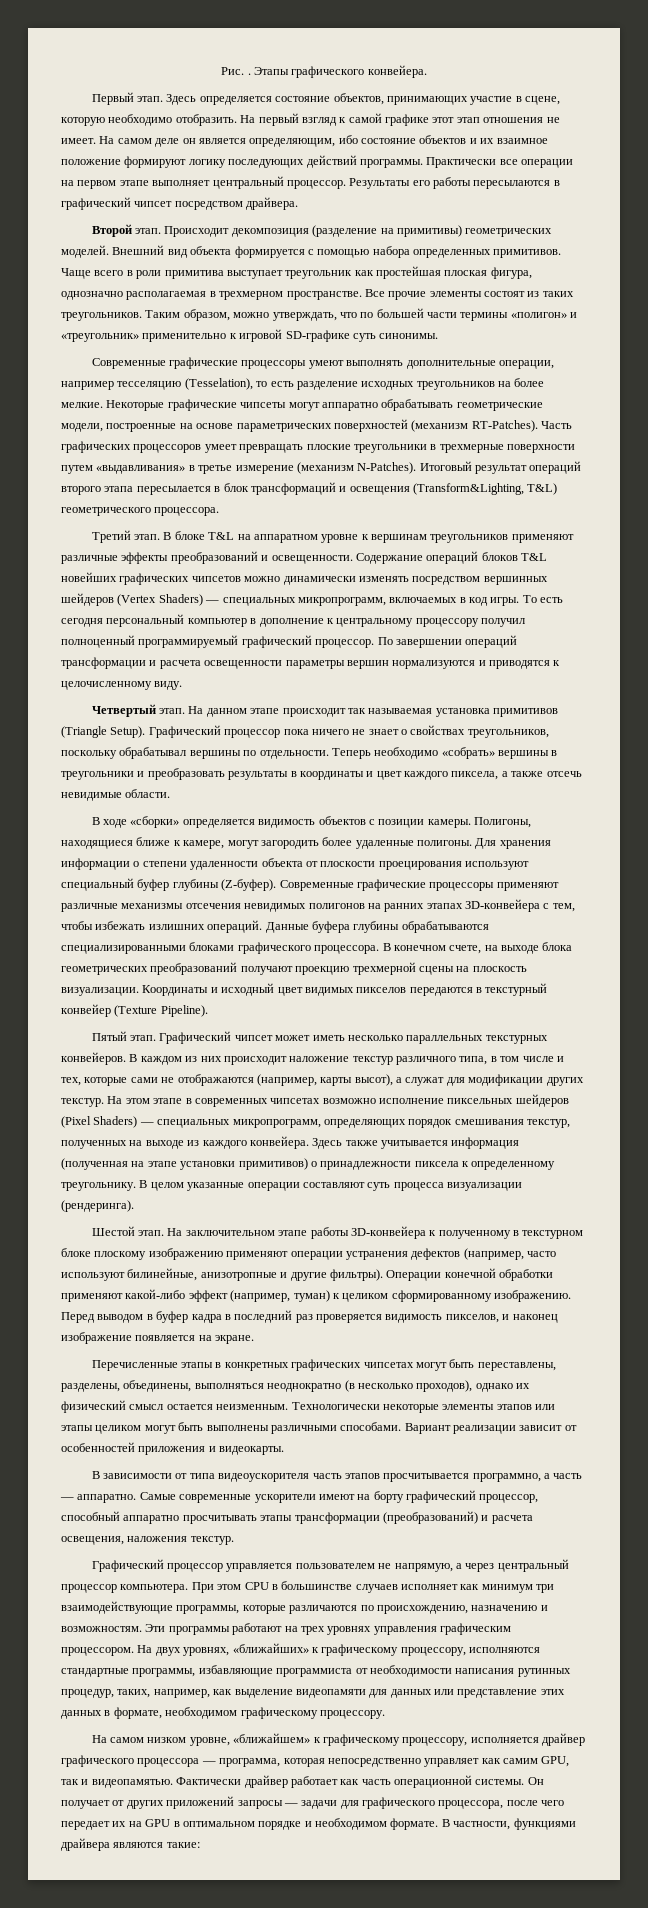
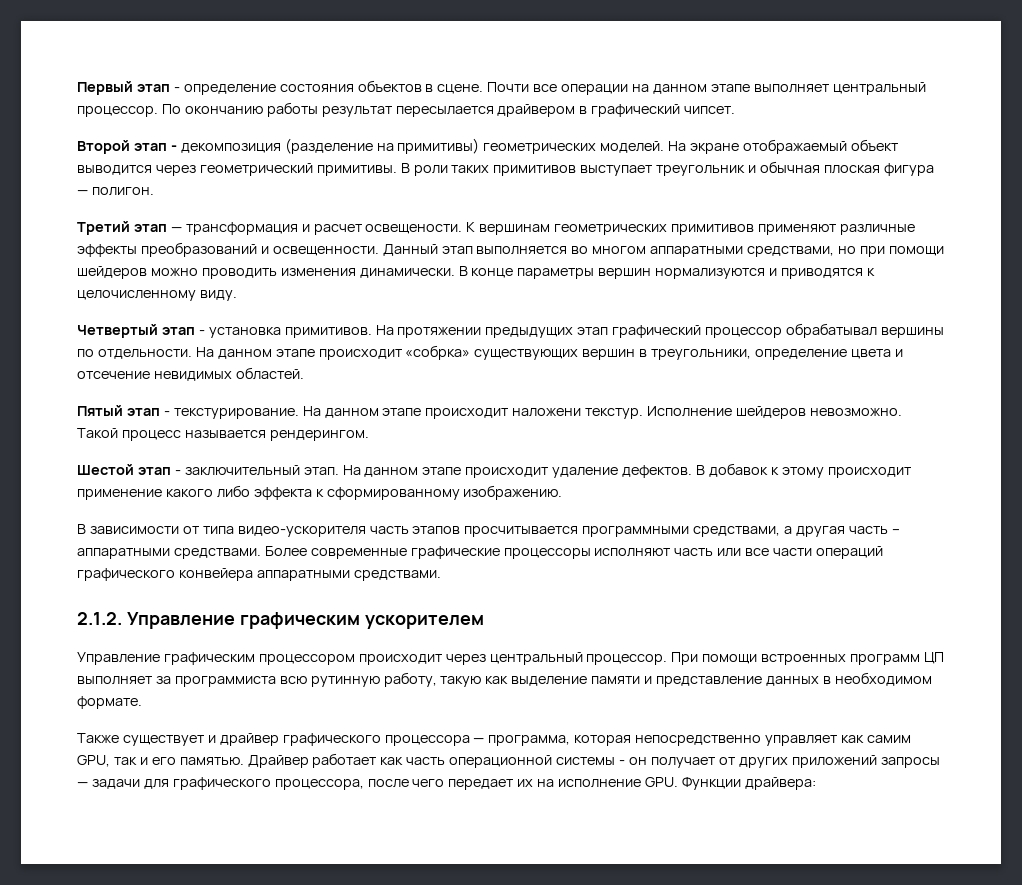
- Рис. . Этапы графического конвейера.
- Первый этап. Здесь определяется состояние объектов, принимающих участие в сцене, которую необходимо отобразить. На первый взгляд к самой графике этот этап отношения не имеет. На самом деле он является определяющим, ибо состояние объектов и их взаимное положение формируют логику последующих действий программы. Практически все операции на первом этапе выполняет центральный процессор.
+ Первый этап - определение состояния объектов в сцене. Почти все операции на данном этапе выполняет центральный процессор.
- Результаты его работы пересылаются в графический чипсет посредством драйвера.
+ По окончанию работы результат пересылается драйвером в графический чипсет.
- Второй этап. Происходит декомпозиция (разделение на примитивы) геометрических моделей.
+ Второй этап - декомпозиция (разделение на примитивы) геометрических моделей.
- Внешний вид объекта формируется с помощью набора определенных примитивов. Чаще всего в роли примитива выступает треугольник как простейшая плоская фигура, однозначно располагаемая в трехмерном пространстве. Все прочие элементы состоят из таких треугольников. Таким образом, можно утверждать, что по большей части термины «полигон» и «треугольник» применительно к игровой SD-графике суть синонимы.
- Современные графические процессоры умеют выполнять дополнительные операции, например тесселяцию (Tesselation), то есть разделение исходных треугольников на более мелкие. Некоторые графические чипсеты могут аппаратно обрабатывать геометрические модели, построенные на основе параметрических поверхностей (механизм RT-Patches). Часть графических процессоров умеет превращать плоские треугольники в трехмерные поверхности путем «выдавливания» в третье измерение (механизм N-Patches). Итоговый результат операций второго этапа пересылается в блок трансформаций и освещения (Transform&Lighting, T&L) геометрического процессора.
- Третий этап. В блоке T&L на аппаратном уровне к вершинам треугольников применяют различные эффекты преобразований и освещенности.
+ На экране отображаемый объект выводится через геометрический примитивы. В роли таких примитивов выступает треугольник и обычная плоская фигура — полигон.
+ Третий этап — трансформация и расчет освещености. К вершинам геометрических примитивов применяют различные эффекты преобразований и освещенности.
- Содержание операций блоков T&L новейших графических чипсетов можно динамически изменять посредством вершинных шейдеров (Vertex Shaders) — специальных микропрограмм, включаемых в код игры. То есть сегодня персональный компьютер в дополнение к центральному процессору получил полноценный программируемый графический процессор. По завершении операций трансформации и расчета освещенности параметры вершин нормализуются и приводятся к целочисленному виду.
+ Данный этап выполняется во многом аппаратными средствами, но при помощи шейдеров можно проводить изменения динамически. В конце параметры вершин нормализуются и приводятся к целочисленному виду.
- Четвертый этап.
+ Четвертый этап - установка примитивов. На протяжении предыдущих этап графический процессор обрабатывал вершины по отдельности. На данном этапе происходит «собрка» существующих вершин в треугольники, определение цвета и отсечение невидимых областей.
+ Пятый этап - текстурирование. На данном этапе происходит наложени текстур. Исполнение шейдеров невозможно. Такой процесс называется рендерингом.
+ Шестой этап - заключительный этап.
- На данном этапе происходит так называемая установка примитивов (Triangle Setup). Графический процессор пока ничего не знает о свойствах треугольников, поскольку обрабатывал вершины по отдельности. Теперь необходимо «собрать» вершины в треугольники и преобразовать результаты в координаты и цвет каждого пиксела, а также отсечь невидимые области.
- В ходе «сборки» определяется видимость объектов с позиции камеры. Полигоны, находящиеся ближе к камере, могут загородить более удаленные полигоны. Для хранения информации о степени удаленности объекта от плоскости проецирования используют специальный буфер глубины (Z-буфер). Современные графические процессоры применяют различные механизмы отсечения невидимых полигонов на ранних этапах ЗD-конвейера с тем, чтобы избежать излишних операций. Данные буфера глубины обрабатываются специализированными блоками графического процессора. В конечном счете, на выходе блока геометрических преобразований получают проекцию трехмерной сцены на плоскость визуализации. Координаты и исходный цвет видимых пикселов передаются в текстурный конвейер (Texture Pipeline).
- Пятый этап. Графический чипсет может иметь несколько параллельных текстурных конвейеров. В каждом из них происходит наложение текстур различного типа, в том числе и тех, которые сами не отображаются (например, карты высот), а служат для модификации других текстур. На этом этапе в современных чипсетах возможно исполнение пиксельных шейдеров (Pixel Shaders) — специальных микропрограмм, определяющих порядок смешивания текстур, полученных на выходе из каждого конвейера. Здесь также учитывается информация (полученная на этапе установки примитивов) о принадлежности пиксела к определенному треугольнику. В целом указанные операции составляют суть процесса визуализации (рендеринга).
- Шестой этап. На заключительном этапе работы ЗD-конвейера к полученному в текстурном блоке плоскому изображению применяют операции устранения дефектов (например, часто используют билинейные, анизотропные и другие фильтры). Операции конечной обработки применяют какой-либо эффект (например, туман) к целиком сформированному изображению. Перед выводом в буфер кадра в последний раз проверяется видимость пикселов, и наконец изображение появляется на экране.
- Перечисленные этапы в конкретных графических чипсетах могут быть переставлены, разделены, объединены, выполняться неоднократно (в несколько проходов), однако их физический смысл остается неизменным. Технологически некоторые элементы этапов или этапы целиком могут быть выполнены различными способами. Вариант реализации зависит от особенностей приложения и видеокарты.
+ На данном этапе происходит удаление дефектов. В добавок к этому происходит применение какого либо эффекта к сформированному изображению.
- В зависимости от типа видеоускорителя часть этапов просчитывается программно, а часть — аппаратно. Самые современные ускорители имеют на борту графический процессор, способный аппаратно просчитывать этапы трансформации (преобразований) и расчета освещения, наложения текстур.
- Графический процессор управляется пользователем не напрямую, а через центральный процессор компьютера. При этом CPU в большинстве случаев исполняет как минимум три взаимодействующие программы, которые различаются по происхождению, назначению и возможностям. Эти программы работают на трех уровнях управления графическим процессором. На двух уровнях, «ближайших» к графическому процессору, исполняются стандартные программы, избавляющие программиста от необходимости написания рутинных процедур, таких, например, как выделение видеопамяти для данных или представление этих данных в формате, необходимом графическому процессору.
- На самом низком уровне, «ближайшем» к графическому процессору, исполняется драйвер графического процессора — программа, которая непосредственно управляет как самим GPU, так и видеопамятью. Фактически драйвер работает как часть операционной системы. Он получает от других приложений запросы — задачи для графического процессора, после чего передает их на GPU в оптимальном порядке и необходимом формате. В частности, функциями драйвера являются такие:
+ В зависимости от типа видео-ускорителя часть этапов просчитывается программными средствами, а другая часть – аппаратными средствами. Более современные графические процессоры исполняют часть или все части операций графического конвейера аппаратными средствами.
+ 2.1.2. Управление графическим ускорителем
+ Управление графическим процессором происходит через центральный процессор. При помощи встроенных программ ЦП выполняет за программиста всю рутинную работу, такую как выделение памяти и представление данных в необходимом формате.
+ Также существует и драйвер графического процессора — программа, которая непосредственно управляет как самим GPU, так и его памятью. Драйвер работает как часть операционной системы - он получает от других приложений запросы — задачи для графического процессора, после чего передает их на исполнение GPU. Функции драйвера:

